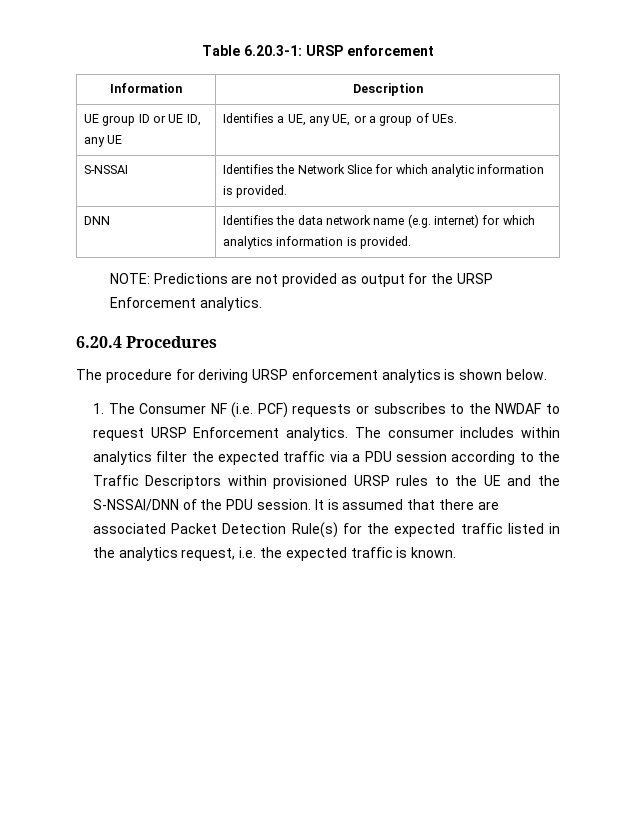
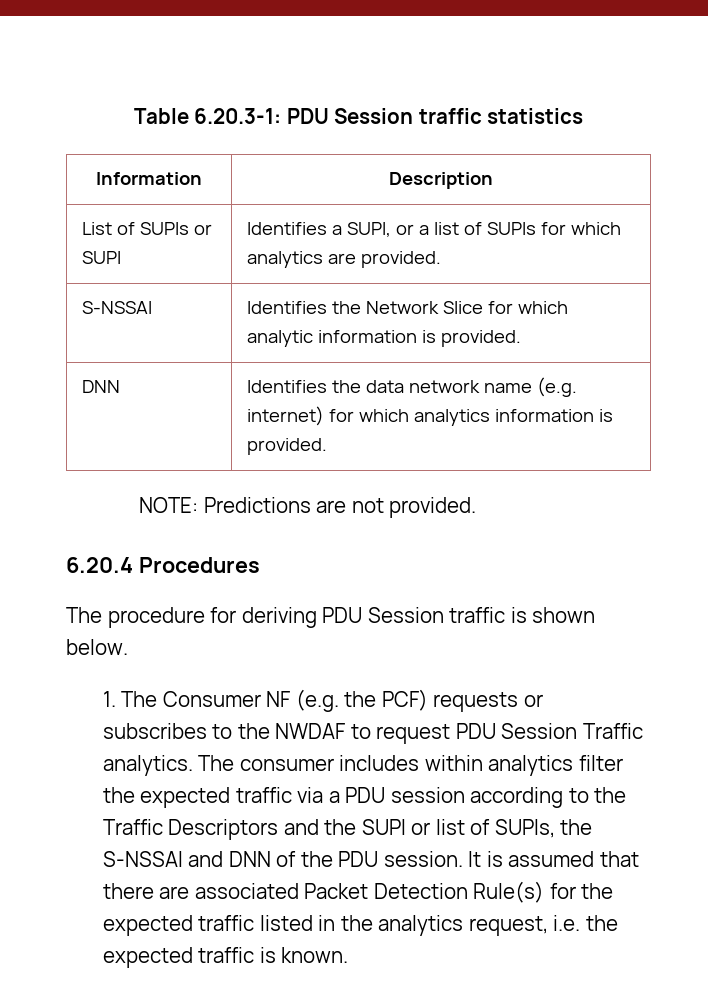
- Table 6.20.3-1: URSP enforcement
+ Table 6.20.3-1: PDU Session traffic statistics
  Information | Description
- UE group ID or UE ID, any UE | Identifies a UE, any UE, or a group of UEs.
+ List of SUPIs or SUPI | Identifies a SUPI, or a list of SUPIs for which analytics are provided.
- NOTE: Predictions are not provided as output for the URSP Enforcement analytics.
+ NOTE: Predictions are not provided.
- The procedure for deriving URSP enforcement analytics is shown below.
+ The procedure for deriving PDU Session traffic is shown below.
- 1. The Consumer NF (i.e. PCF) requests or subscribes to the NWDAF to request URSP Enforcement analytics.
+ 1. The Consumer NF (e.g. the PCF) requests or subscribes to the NWDAF to request PDU Session Traffic analytics.
- The consumer includes within analytics filter the expected traffic via a PDU session according to the Traffic Descriptors within provisioned URSP rules to the UE and the S-NSSAI/DNN of the PDU session.
+ The consumer includes within analytics filter the expected traffic via a PDU session according to the Traffic Descriptors and the SUPI or list of SUPIs, the S-NSSAI and DNN of the PDU session.

